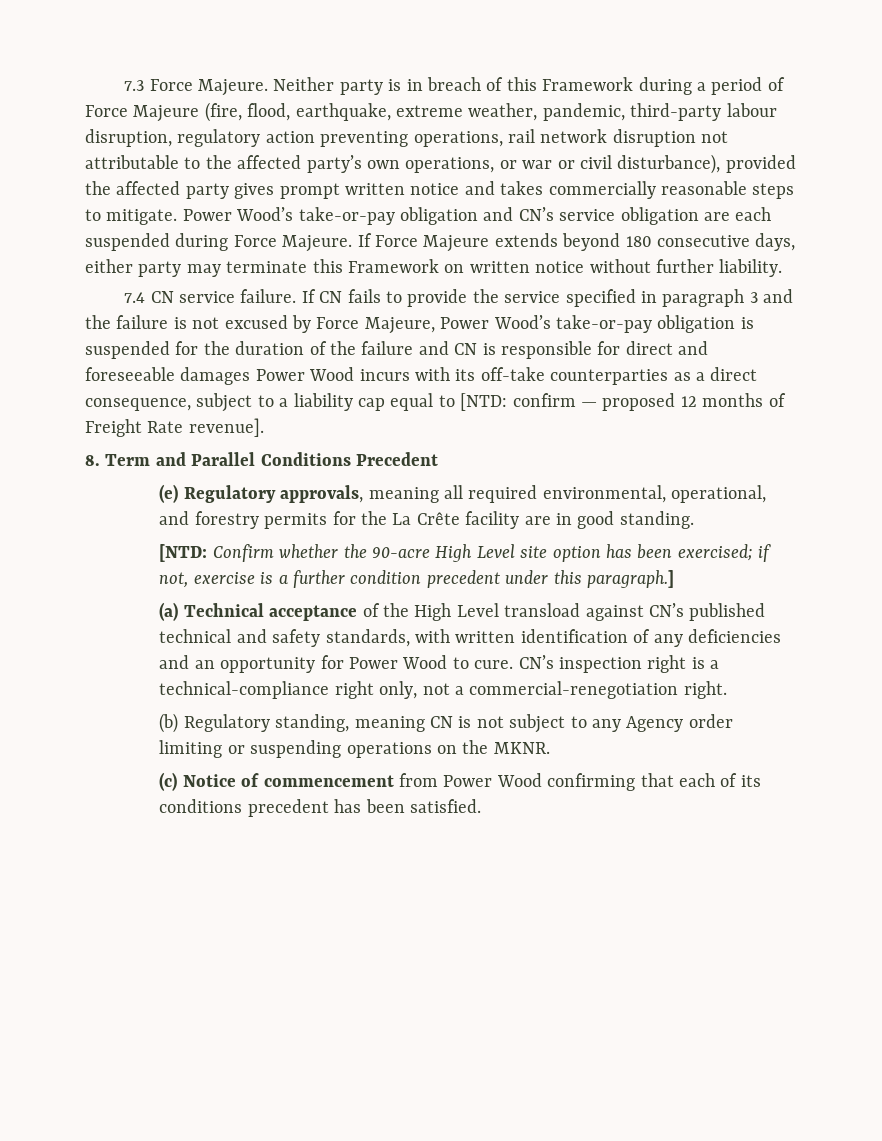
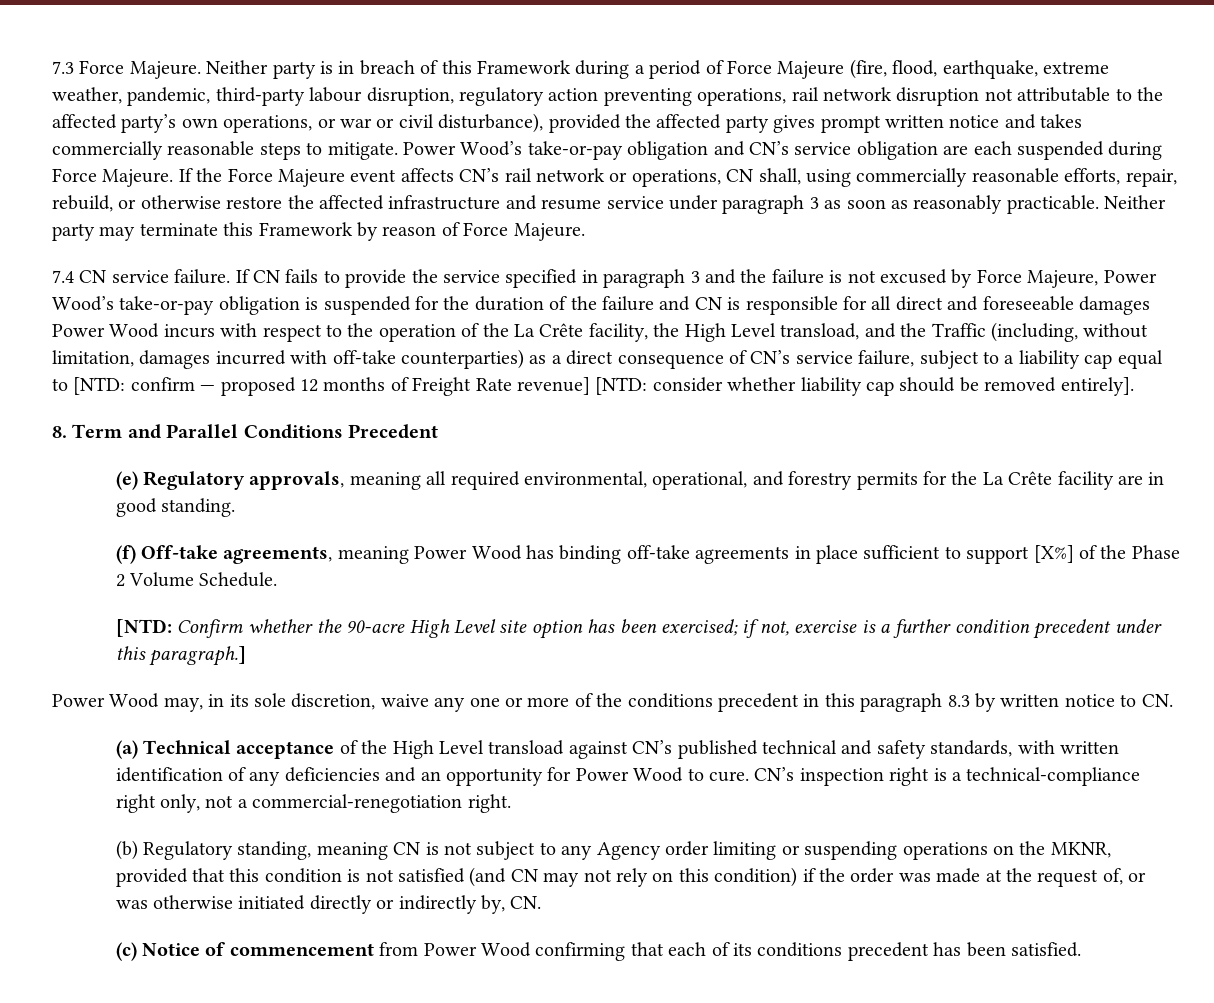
- If Force Majeure extends beyond 180 consecutive days, either party may terminate this Framework on written notice without further liability.
+ If the Force Majeure event affects CN’s rail network or operations, CN shall, using commercially reasonable efforts, repair, rebuild, or otherwise restore the affected infrastructure and resume service under paragraph 3 as soon as reasonably practicable. Neither party may terminate this Framework by reason of Force Majeure.
- If CN fails to provide the service specified in paragraph 3 and the failure is not excused by Force Majeure, Power Wood’s take-or-pay obligation is suspended for the duration of the failure and CN is responsible for direct and foreseeable damages Power Wood incurs with its off-take counterparties as a direct consequence, subject to a liability cap equal to [NTD:
+ If CN fails to provide the service specified in paragraph 3 and the failure is not excused by Force Majeure, Power Wood’s take-or-pay obligation is suspended for the duration of the failure and CN is responsible for all direct and foreseeable damages Power Wood incurs with respect to the operation of the La Crête facility, the High Level transload, and the Traffic (including, without limitation, damages incurred with off-take counterparties) as a direct consequence of CN’s service failure, subject to a liability cap equal to [NTD:
- confirm — proposed 12 months of Freight Rate revenue].
+ confirm — proposed 12 months of Freight Rate revenue] [NTD: consider whether liability cap should be removed entirely].
+ (f) Off-take agreements, meaning Power Wood has binding off-take agreements in place sufficient to support [X%] of the Phase 2 Volume Schedule.
+ Power Wood may, in its sole discretion, waive any one or more of the conditions precedent in this paragraph 8.3 by written notice to CN.
- (b) Regulatory standing, meaning CN is not subject to any Agency order limiting or suspending operations on the MKNR.
+ (b) Regulatory standing, meaning CN is not subject to any Agency order limiting or suspending operations on the MKNR, provided that this condition is not satisfied (and CN may not rely on this condition) if the order was made at the request of, or was otherwise initiated directly or indirectly by, CN.

